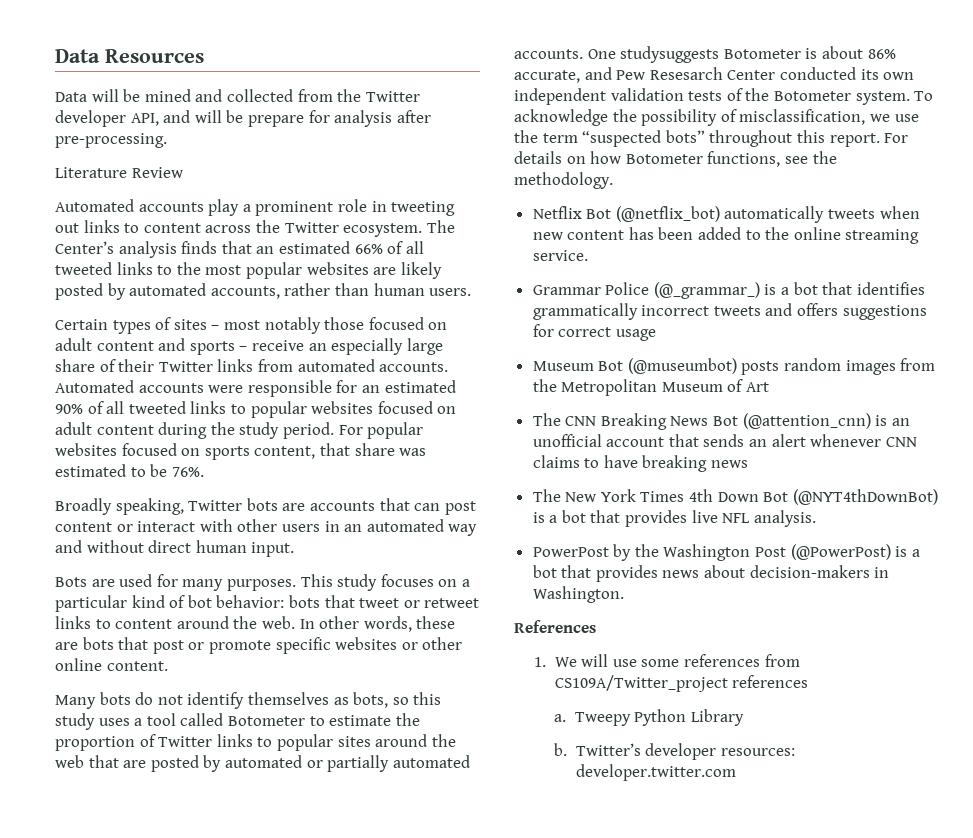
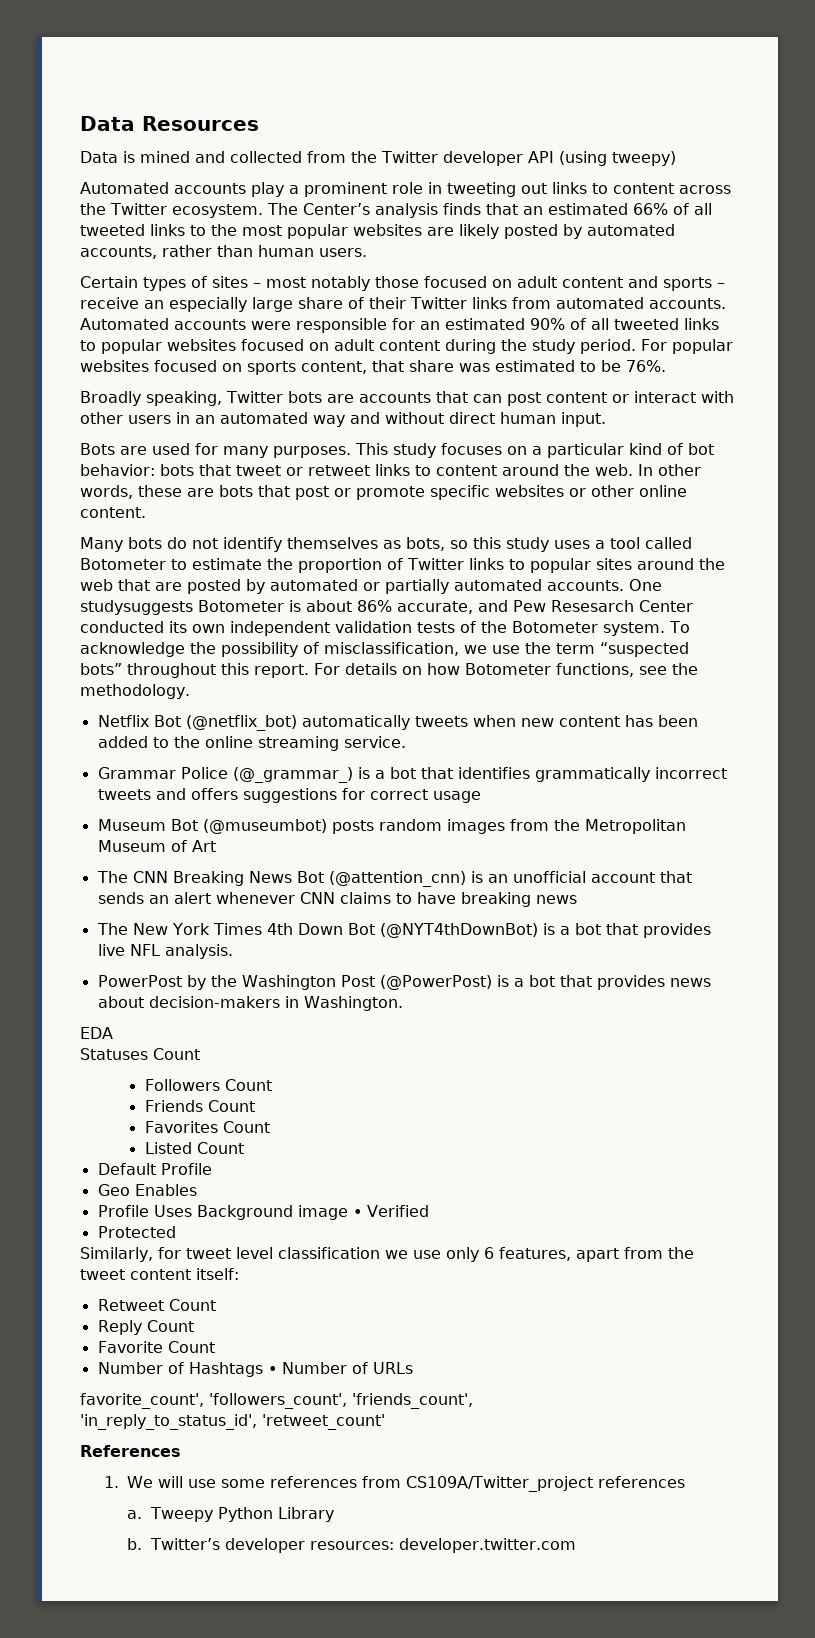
- Data will be mined and collected from the Twitter developer API, and will be prepare for analysis after pre-processing.
- Literature Review
+ Data is mined and collected from the Twitter developer API (using tweepy)
+ EDA
+ Statuses Count
+ Followers Count
+ Friends Count
+ Favorites Count
+ Listed Count
+ Default Profile
+ Geo Enables
+ Profile Uses Background image • Verified
+ Protected
+ Similarly, for tweet level classification we use only 6 features, apart from the tweet content itself:
+ Retweet Count
+ Reply Count
+ Favorite Count
+ Number of Hashtags • Number of URLs
+ favorite_count', 'followers_count', 'friends_count',
+ 'in_reply_to_status_id', 'retweet_count'

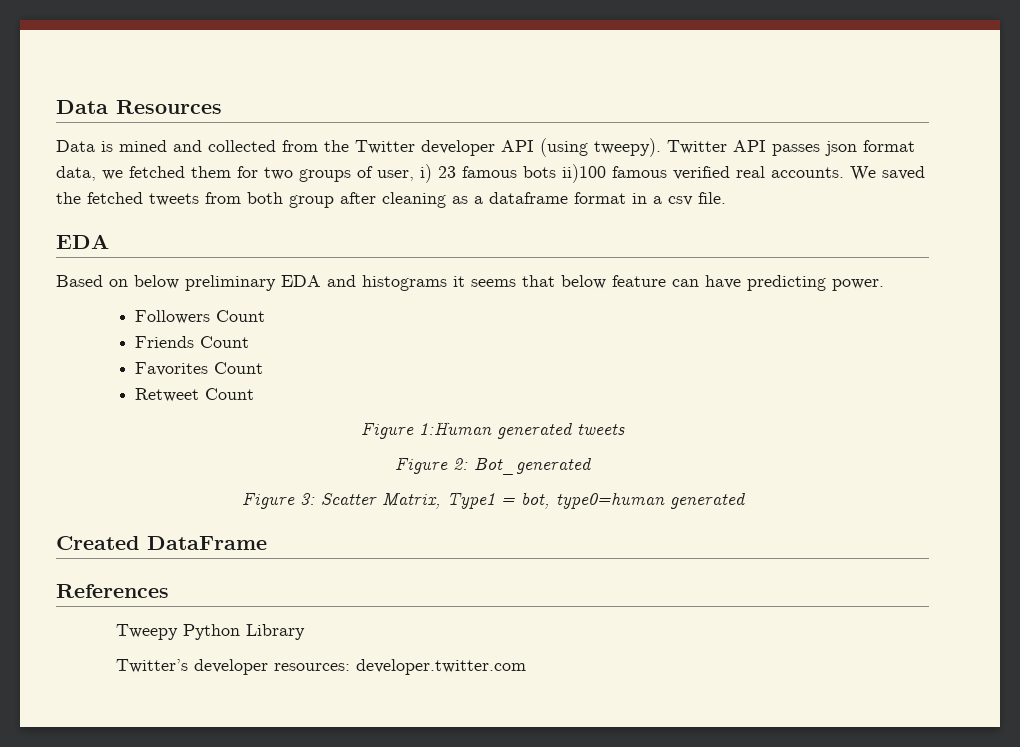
- Data is mined and collected from the Twitter developer API (using tweepy)
- Automated accounts play a prominent role in tweeting out links to content across the Twitter ecosystem. The Center’s analysis finds that an estimated 66% of all tweeted links to the most popular websites are likely posted by automated accounts, rather than human users.
- Certain types of sites – most notably those focused on adult content and sports – receive an especially large share of their Twitter links from automated accounts. Automated accounts were responsible for an estimated 90% of all tweeted links to popular websites focused on adult content during the study period. For popular websites focused on sports content, that share was estimated to be 76%.
- Broadly speaking, Twitter bots are accounts that can post content or interact with other users in an automated way and without direct human input.
- Bots are used for many purposes. This study focuses on a particular kind of bot behavior: bots that tweet or retweet links to content around the web. In other words, these are bots that post or promote specific websites or other online content.
- Many bots do not identify themselves as bots, so this study uses a tool called Botometer to estimate the proportion of Twitter links to popular sites around the web that are posted by automated or partially automated accounts. One studysuggests Botometer is about 86% accurate, and Pew Resesarch Center conducted its own independent validation tests of the Botometer system. To acknowledge the possibility of misclassification, we use the term “suspected bots” throughout this report. For details on how Botometer functions, see the methodology.
- Netflix Bot (@netflix_bot) automatically tweets when new content has been added to the online streaming service.
- Grammar Police (@_grammar_) is a bot that identifies grammatically incorrect tweets and offers suggestions for correct usage
- Museum Bot (@museumbot) posts random images from the Metropolitan Museum of Art
- The CNN Breaking News Bot (@attention_cnn) is an unofficial account that sends an alert whenever CNN claims to have breaking news
- The New York Times 4th Down Bot (@NYT4thDownBot) is a bot that provides live NFL analysis.
- PowerPost by the Washington Post (@PowerPost) is a bot that provides news about decision-makers in Washington.
+ Data is mined and collected from the Twitter developer API (using tweepy). Twitter API passes json format data, we fetched them for two groups of user, i) 23 famous bots ii)100 famous verified real accounts. We saved the fetched tweets from both group after cleaning as a dataframe format in a csv file.
  EDA
- Statuses Count
+ Based on below preliminary EDA and histograms it seems that below feature can have predicting power.
- Listed Count
- Default Profile
- Geo Enables
- Profile Uses Background image • Verified
- Protected
- Similarly, for tweet level classification we use only 6 features, apart from the tweet content itself:
  Retweet Count
- Reply Count
- Favorite Count
- Number of Hashtags • Number of URLs
- favorite_count', 'followers_count', 'friends_count',
- 'in_reply_to_status_id', 'retweet_count'
+ Figure 1:Human generated tweets
+ Figure 2: Bot_generated
+ Figure 3: Scatter Matrix, Type1 = bot, type0=human generated
+ Created DataFrame
  References
- 1. We will use some references from CS109A/Twitter_project references
- a. Tweepy Python Library
+ Tweepy Python Library
- b.

